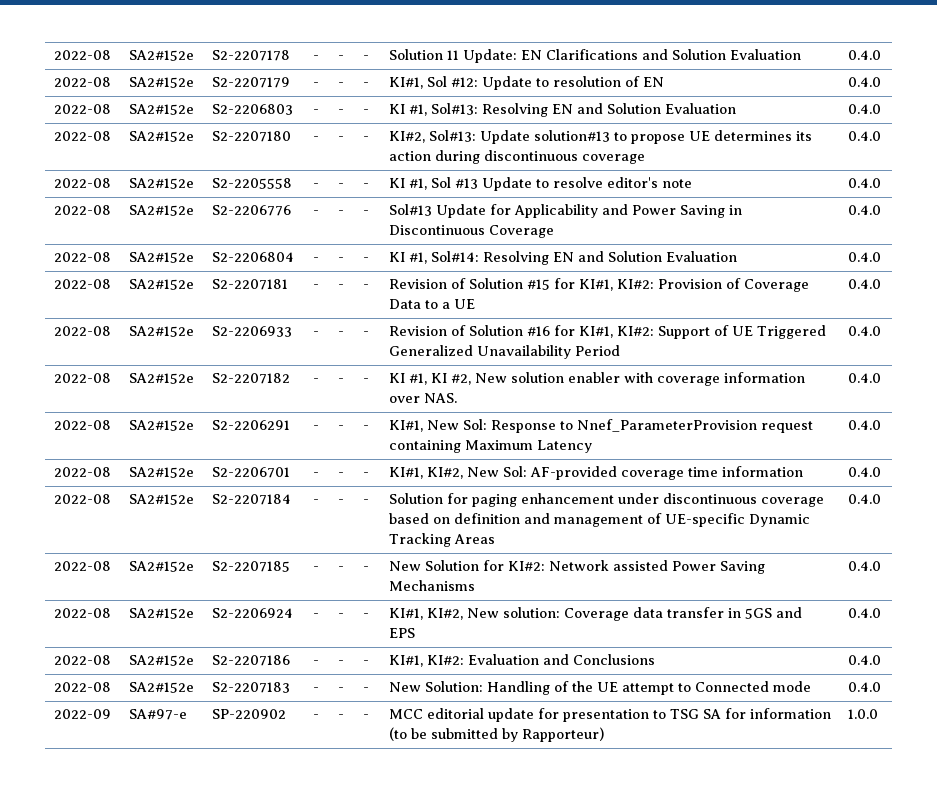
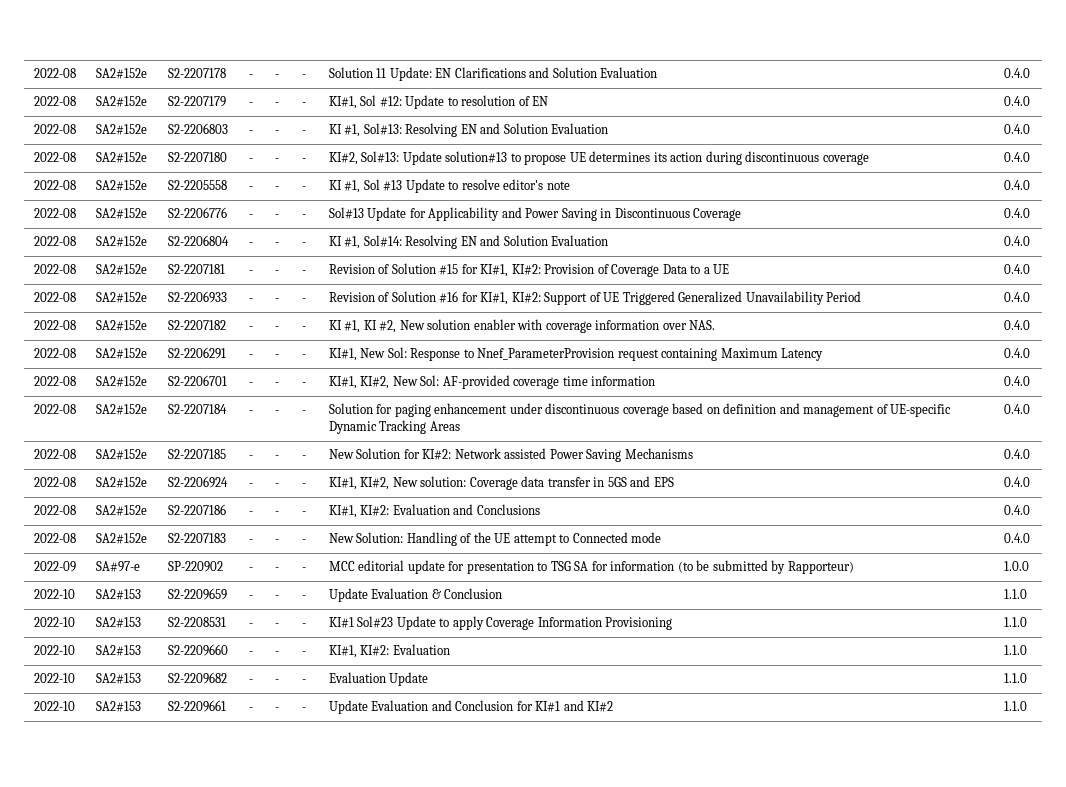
+ 2022-10 | SA2#153 | S2-2209659 | - | - | - | Update Evaluation & Conclusion | 1.1.0
+ 2022-10 | SA2#153 | S2-2208531 | - | - | - | KI#1 Sol#23 Update to apply Coverage Information Provisioning | 1.1.0
+ 2022-10 | SA2#153 | S2-2209660 | - | - | - | KI#1, KI#2: Evaluation | 1.1.0
+ 2022-10 | SA2#153 | S2-2209682 | - | - | - | Evaluation Update | 1.1.0
+ 2022-10 | SA2#153 | S2-2209661 | - | - | - | Update Evaluation and Conclusion for KI#1 and KI#2 | 1.1.0

